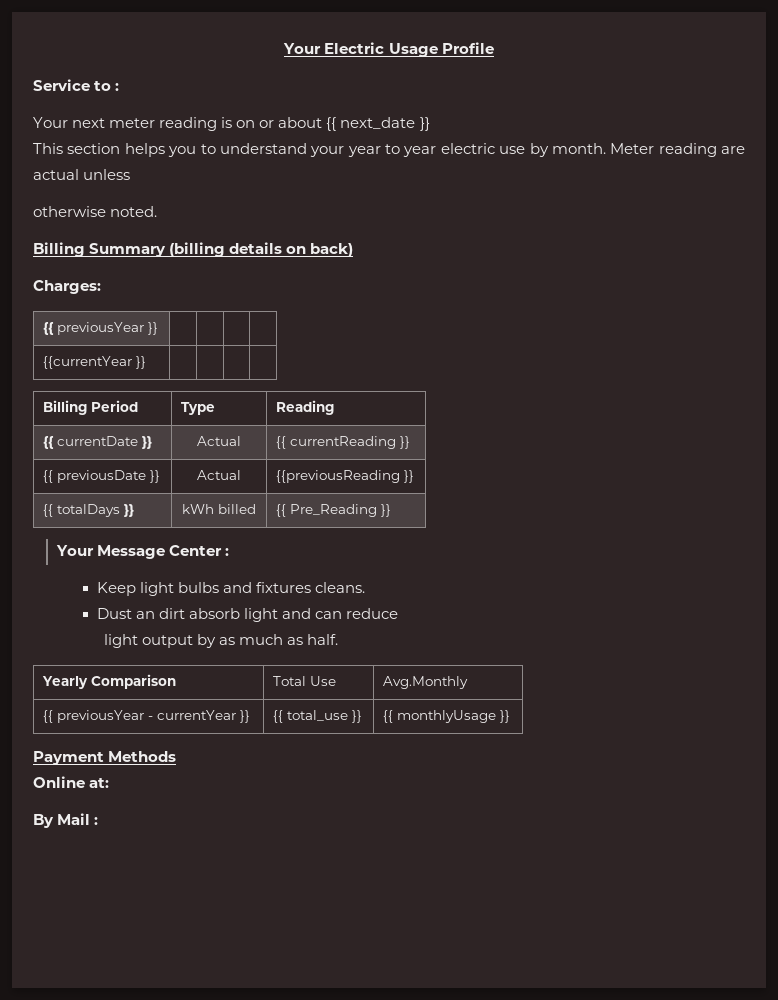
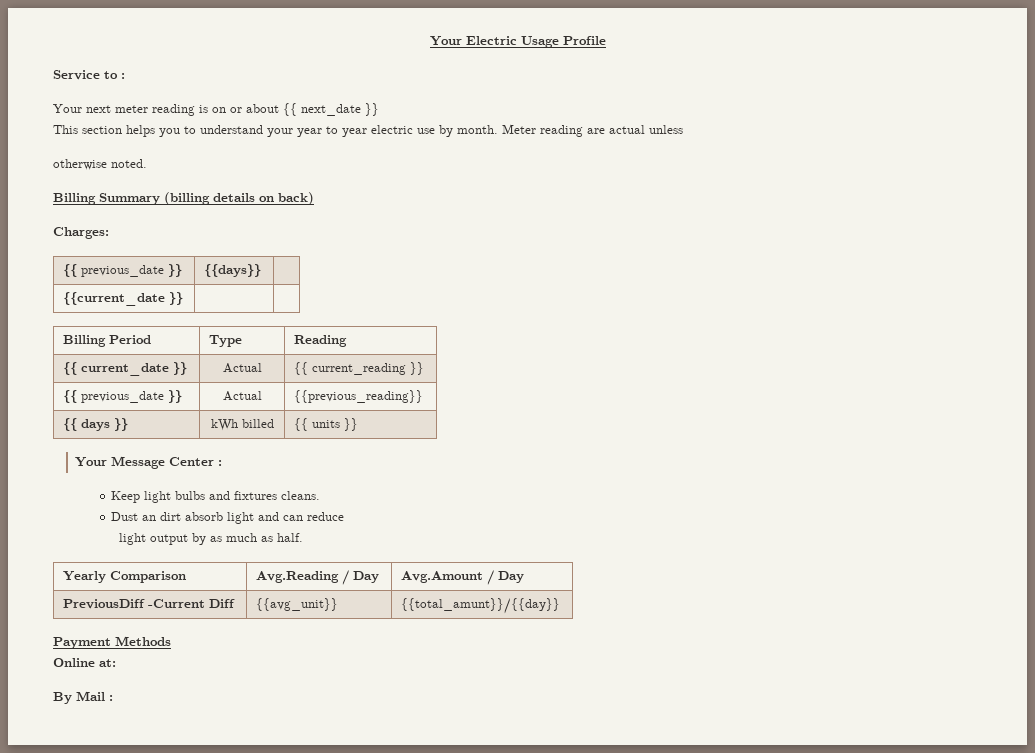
- {{ previousYear }} | | | |
- {{currentYear }} | | | |
+ {{ previous_date }} | {{days}} |
+ {{current_date }} | |
- {{ currentDate }} | Actual | {{ currentReading }}
- {{ previousDate }} | Actual | {{previousReading }}
- {{ totalDays }} | kWh billed | {{ Pre_Reading }}
+ {{ current_date }} | Actual | {{ current_reading }}
+ {{ previous_date }} | Actual | {{previous_reading}}
+ {{ days }} | kWh billed | {{ units }}
- Yearly Comparison | Total Use | Avg.Monthly
- {{ previousYear - currentYear }} | {{ total_use }} | {{ monthlyUsage }}
+ Yearly Comparison | Avg.Reading / Day | Avg.Amount / Day
+ PreviousDiff -Current Diff | {{avg_unit}} | {{total_amunt}}/{{day}}

